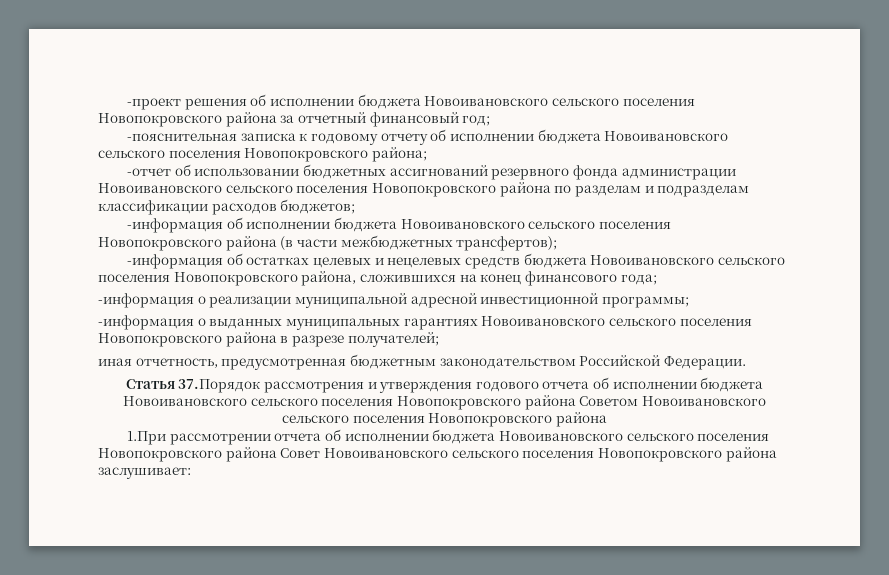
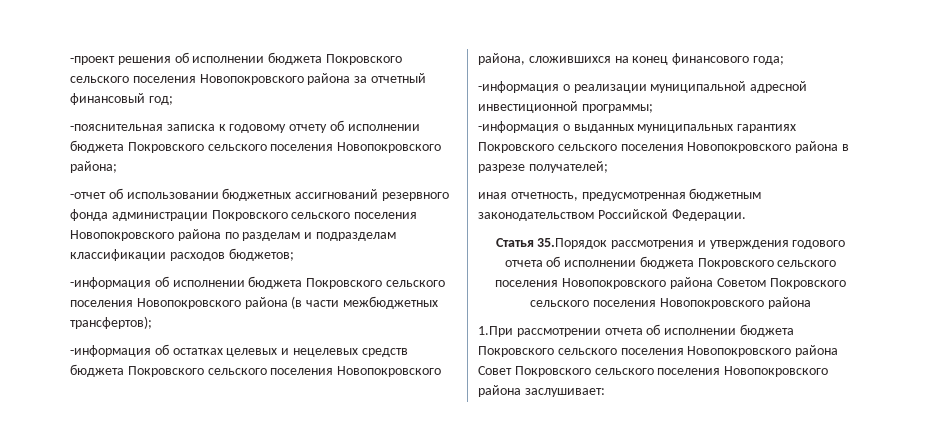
- -проект решения об исполнении бюджета Новоивановского сельского поселения Новопокровского района за отчетный финансовый год;
+ -проект решения об исполнении бюджета Покровского сельского поселения Новопокровского района за отчетный финансовый год;
- -пояснительная записка к годовому отчету об исполнении бюджета Новоивановского сельского поселения Новопокровского района;
+ -пояснительная записка к годовому отчету об исполнении бюджета Покровского сельского поселения Новопокровского района;
- -отчет об использовании бюджетных ассигнований резервного фонда администрации Новоивановского сельского поселения Новопокровского района по разделам и подразделам классификации расходов бюджетов;
+ -отчет об использовании бюджетных ассигнований резервного фонда администрации Покровского сельского поселения Новопокровского района по разделам и подразделам классификации расходов бюджетов;
- -информация об исполнении бюджета Новоивановского сельского поселения Новопокровского района (в части межбюджетных трансфертов);
+ -информация об исполнении бюджета Покровского сельского поселения Новопокровского района (в части межбюджетных трансфертов);
- -информация об остатках целевых и нецелевых средств бюджета Новоивановского сельского поселения Новопокровского района, сложившихся на конец финансового года;
+ -информация об остатках целевых и нецелевых средств бюджета Покровского сельского поселения Новопокровского района, сложившихся на конец финансового года;
- -информация о выданных муниципальных гарантиях Новоивановского сельского поселения Новопокровского района в разрезе получателей;
+ -информация о выданных муниципальных гарантиях Покровского сельского поселения Новопокровского района в разрезе получателей;
- Статья 37.Порядок рассмотрения и утверждения годового отчета об исполнении бюджета Новоивановского сельского поселения Новопокровского района Советом Новоивановского сельского поселения Новопокровского района
+ Статья 35.Порядок рассмотрения и утверждения годового отчета об исполнении бюджета Покровского сельского поселения Новопокровского района Советом Покровского сельского поселения Новопокровского района
- 1.При рассмотрении отчета об исполнении бюджета Новоивановского сельского поселения Новопокровского района Совет Новоивановского сельского поселения Новопокровского района заслушивает:
+ 1.При рассмотрении отчета об исполнении бюджета Покровского сельского поселения Новопокровского района Совет Покровского сельского поселения Новопокровского района заслушивает:

